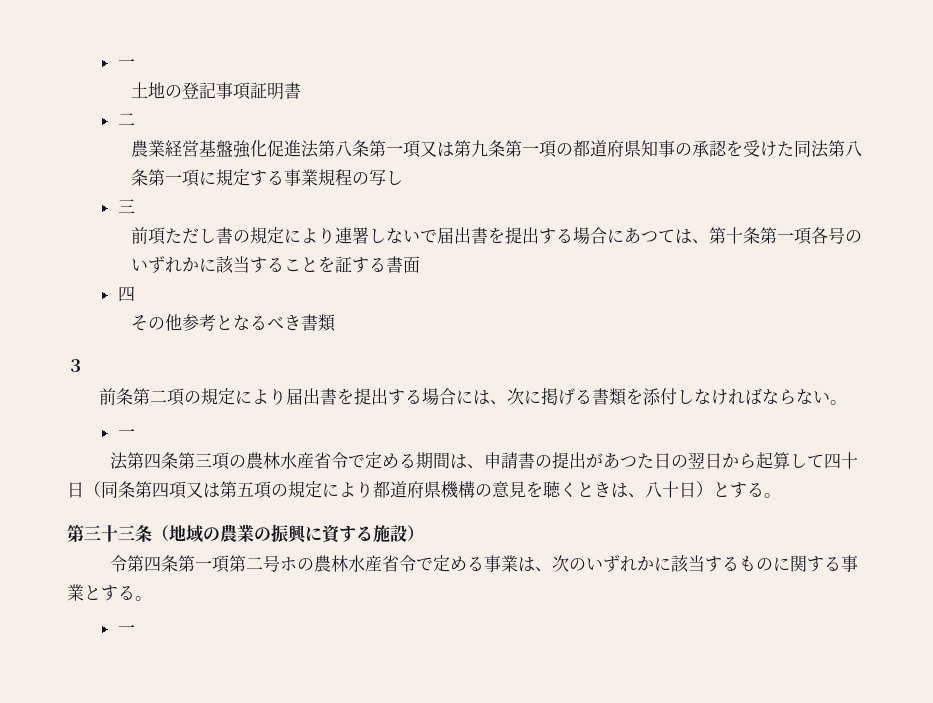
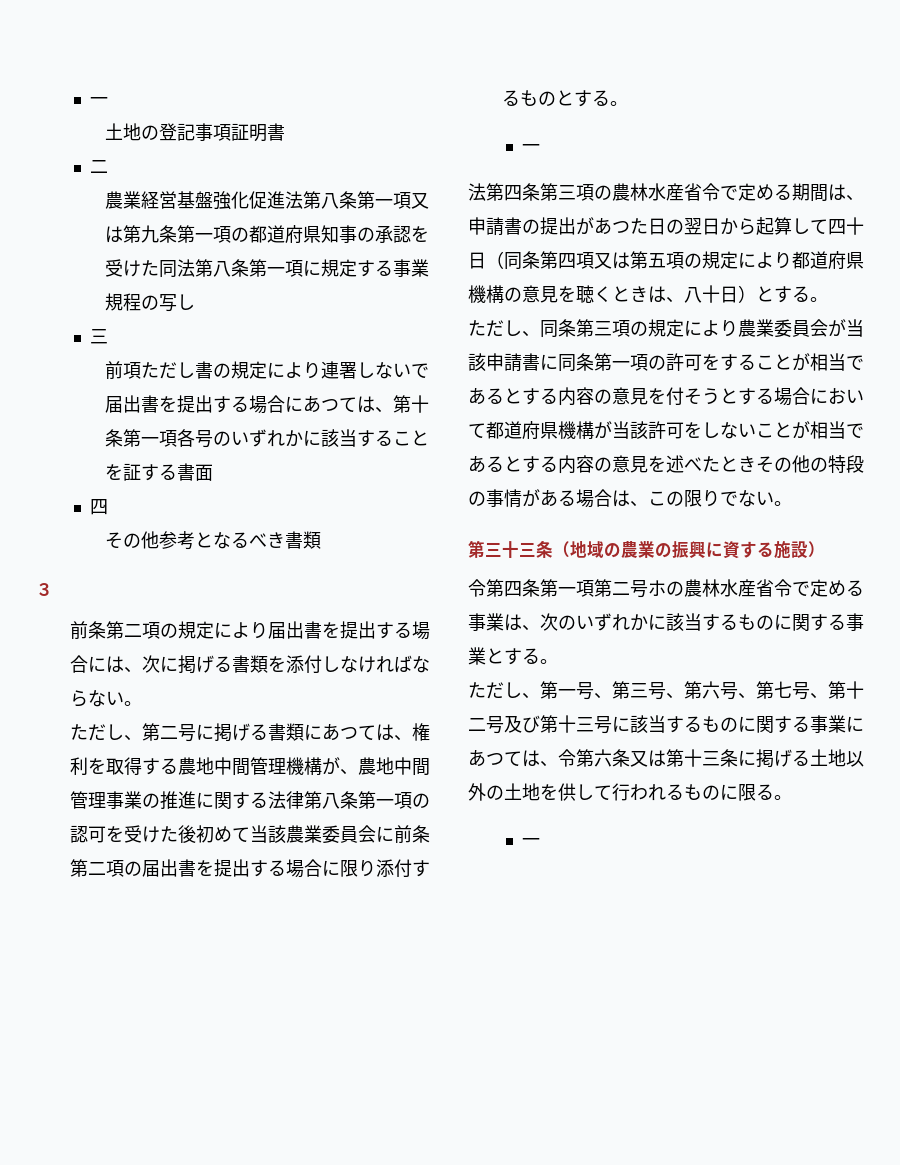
+ ただし、第二号に掲げる書類にあつては、権利を取得する農地中間管理機構が、農地中間管理事業の推進に関する法律第八条第一項の認可を受けた後初めて当該農業委員会に前条第二項の届出書を提出する場合に限り添付するものとする。
+ ただし、同条第三項の規定により農業委員会が当該申請書に同条第一項の許可をすることが相当であるとする内容の意見を付そうとする場合において都道府県機構が当該許可をしないことが相当であるとする内容の意見を述べたときその他の特段の事情がある場合は、この限りでない。
+ ただし、第一号、第三号、第六号、第七号、第十二号及び第十三号に該当するものに関する事業にあつては、令第六条又は第十三条に掲げる土地以外の土地を供して行われるものに限る。

